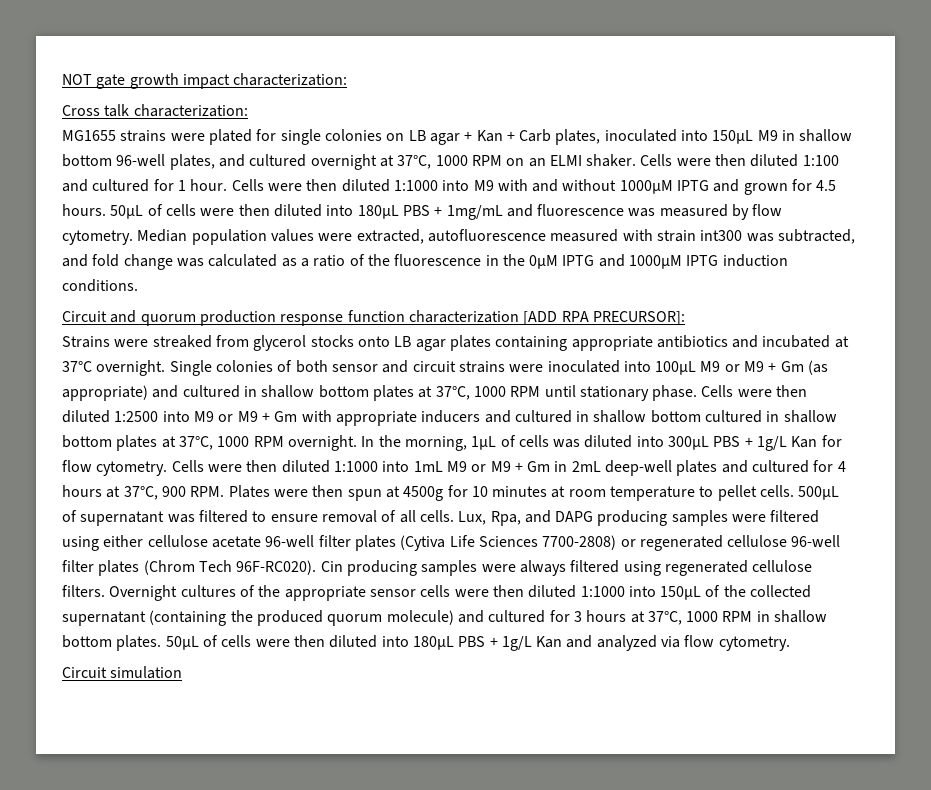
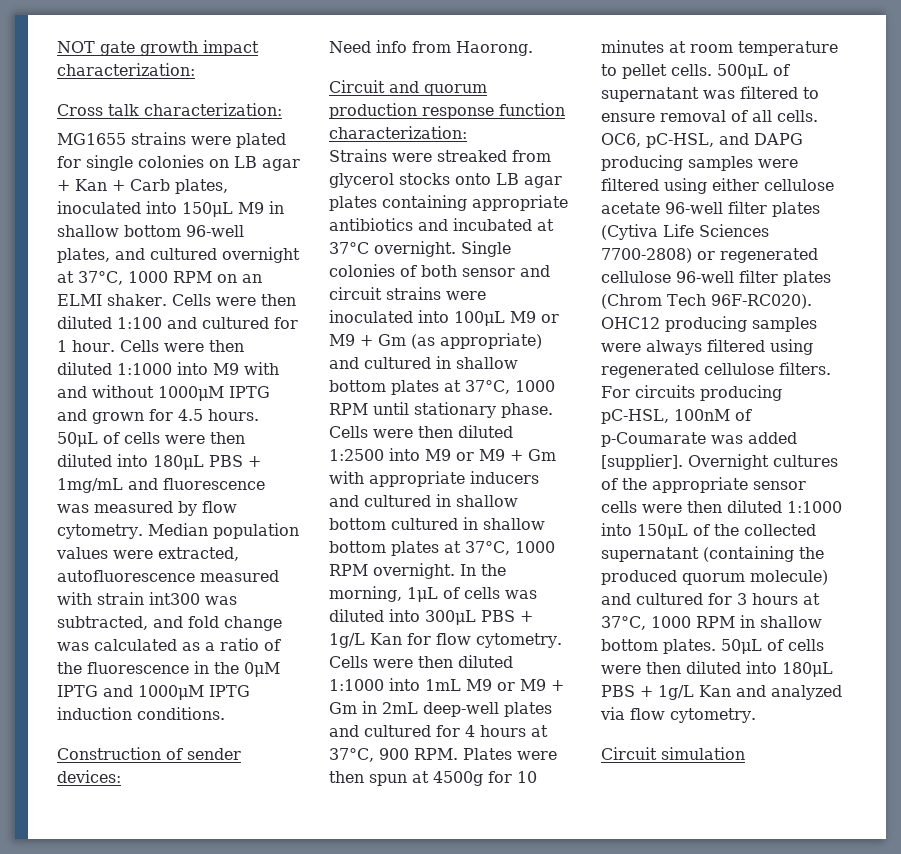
+ Construction of sender devices:
+ Need info from Haorong.
- Circuit and quorum production response function characterization [ADD RPA PRECURSOR]:
+ Circuit and quorum production response function characterization:
- Lux, Rpa, and DAPG producing samples were filtered using either cellulose acetate 96-well filter plates (Cytiva Life Sciences 7700-2808) or regenerated cellulose 96-well filter plates (Chrom Tech 96F-RC020).
+ OC6, pC-HSL, and DAPG producing samples were filtered using either cellulose acetate 96-well filter plates (Cytiva Life Sciences 7700-2808) or regenerated cellulose 96-well filter plates (Chrom Tech 96F-RC020).
- Cin producing samples were always filtered using regenerated cellulose filters.
+ OHC12 producing samples were always filtered using regenerated cellulose filters.
+ For circuits producing pC-HSL, 100nM of p-Coumarate was added [supplier].

